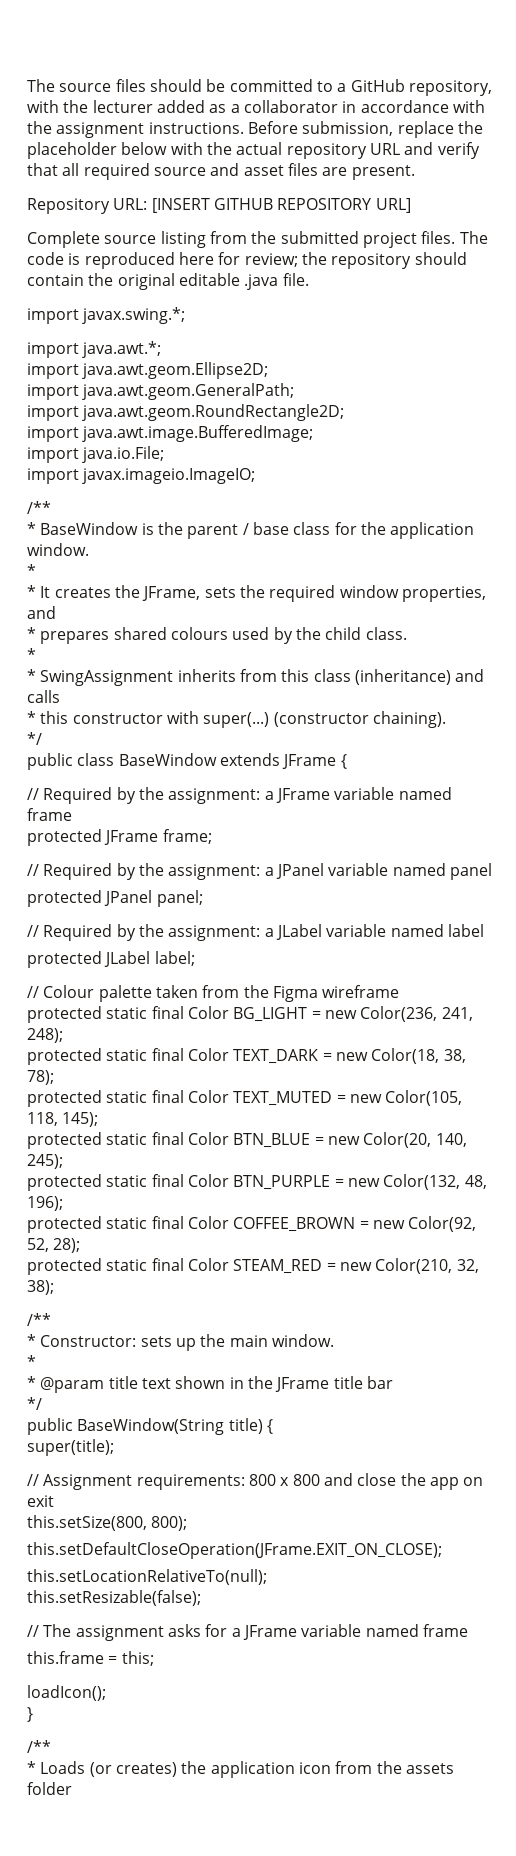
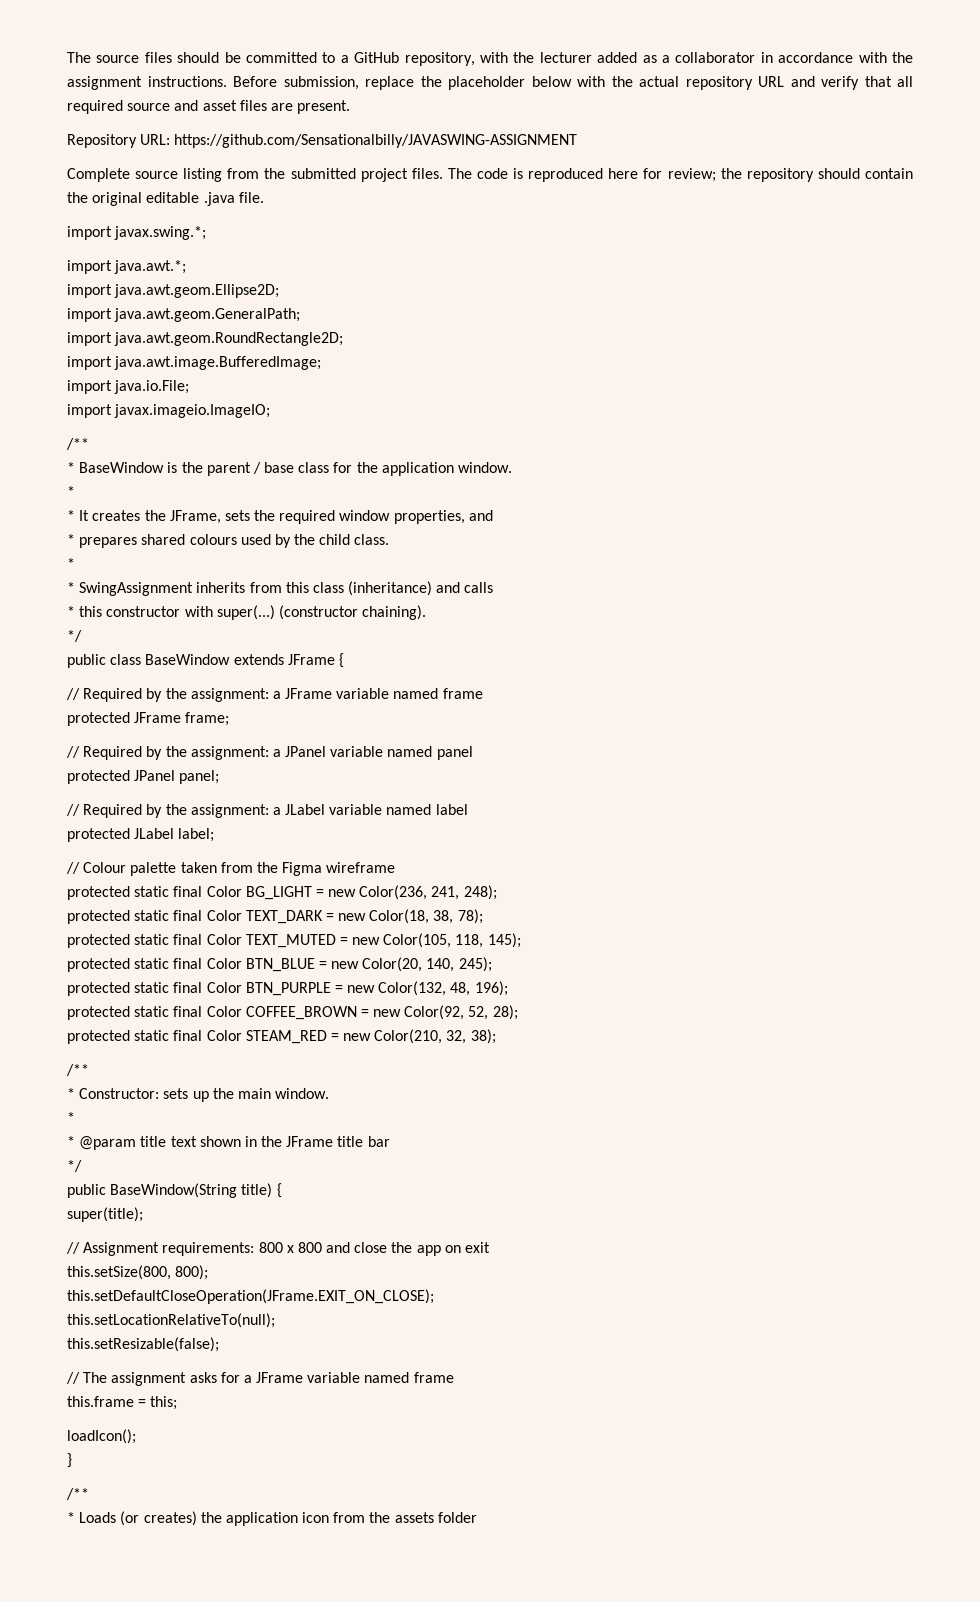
- Repository URL: [INSERT GITHUB REPOSITORY URL]
+ Repository URL: https://github.com/Sensationalbilly/JAVASWING-ASSIGNMENT

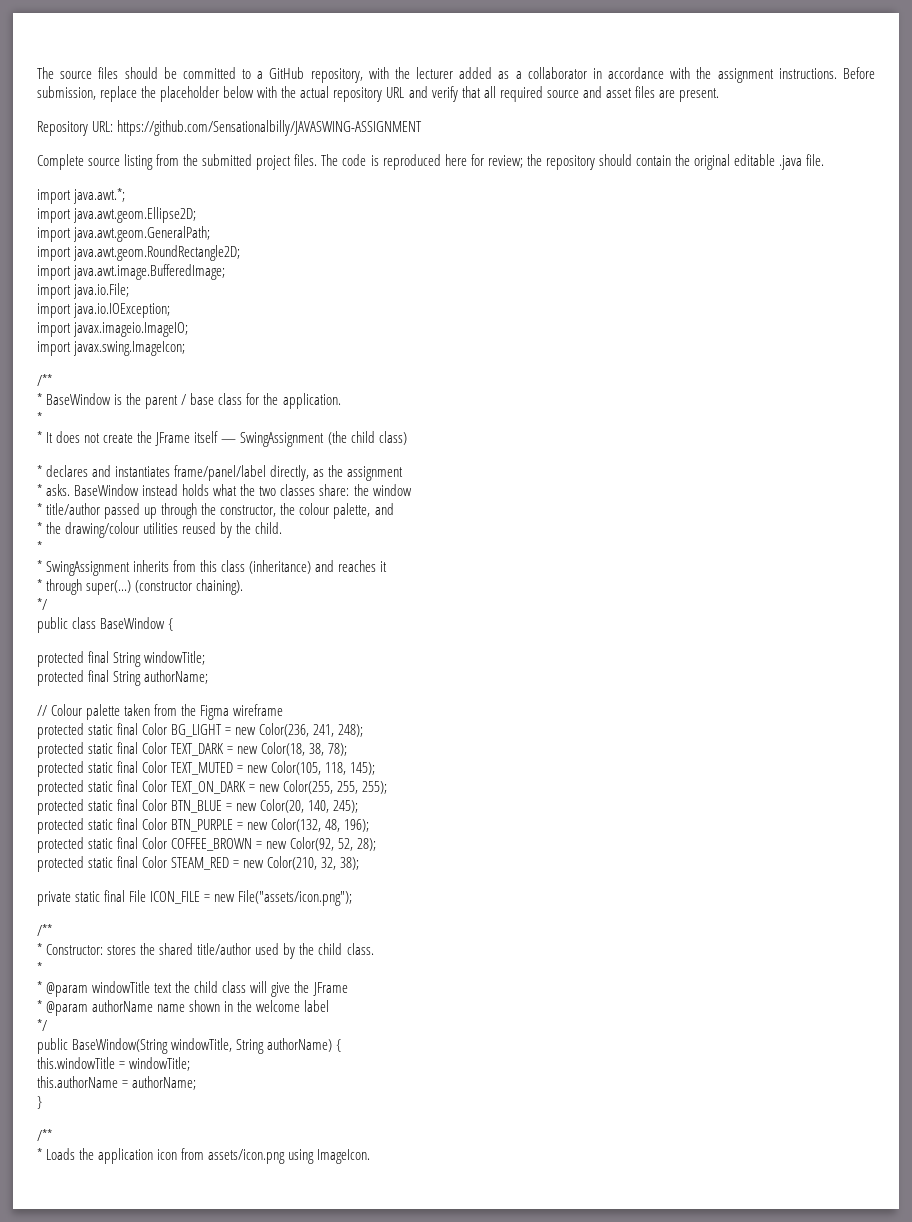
- import javax.swing.*;
+ import java.io.IOException;
+ import javax.swing.ImageIcon;
- * BaseWindow is the parent / base class for the application window.
+ * BaseWindow is the parent / base class for the application.
- * It creates the JFrame, sets the required window properties, and
- * prepares shared colours used by the child class.
+ * It does not create the JFrame itself — SwingAssignment (the child class)
+ * declares and instantiates frame/panel/label directly, as the assignment
+ * asks. BaseWindow instead holds what the two classes share: the window
+ * title/author passed up through the constructor, the colour palette, and
+ * the drawing/colour utilities reused by the child.
- * SwingAssignment inherits from this class (inheritance) and calls
- * this constructor with super(...)
+ * SwingAssignment inherits from this class (inheritance) and reaches it
+ * through super(...)
- public class BaseWindow extends JFrame {
- // Required by the assignment: a JFrame variable named frame
- protected JFrame frame;
- // Required by the assignment: a JPanel variable named panel
- protected JPanel panel;
- // Required by the assignment: a JLabel variable named label
- protected JLabel label;
+ public class BaseWindow {
+ protected final String windowTitle;
+ protected final String authorName;
+ protected static final Color TEXT_ON_DARK = new Color(255, 255, 255);
  protected static final Color STEAM_RED = new Color(210, 32, 38);
+ private static final File ICON_FILE = new File("assets/icon.png");
  /**
- * Constructor: sets up the main window.
+ * Constructor: stores the shared title/author used by the child class.
  *
- * @param title text shown in the JFrame title bar
+ * @param windowTitle text the child class will give the JFrame
+ * @param authorName name shown in the welcome label
  */
- public BaseWindow(String title) {
- super(title);
- // Assignment requirements: 800 x 800 and close the app on exit
- this.setSize(800, 800);
- this.setDefaultCloseOperation(JFrame.EXIT_ON_CLOSE);
- this.setLocationRelativeTo(null);
- this.setResizable(false);
- // The assignment asks for a JFrame variable named frame
- this.frame = this;
- loadIcon();
+ public BaseWindow(String windowTitle, String authorName) {
+ this.windowTitle = windowTitle;
+ this.authorName = authorName;
- * Loads (or creates) the application icon from the assets folder
+ * Loads the application icon from assets/icon.png using ImageIcon.

